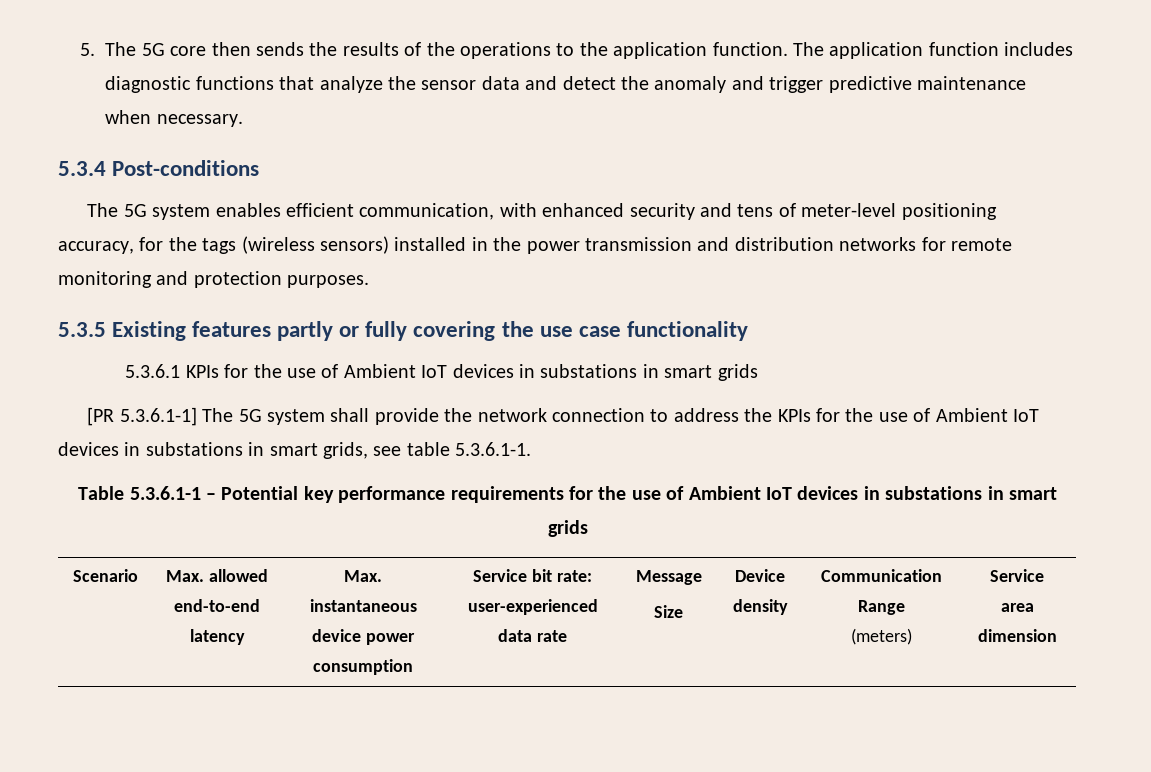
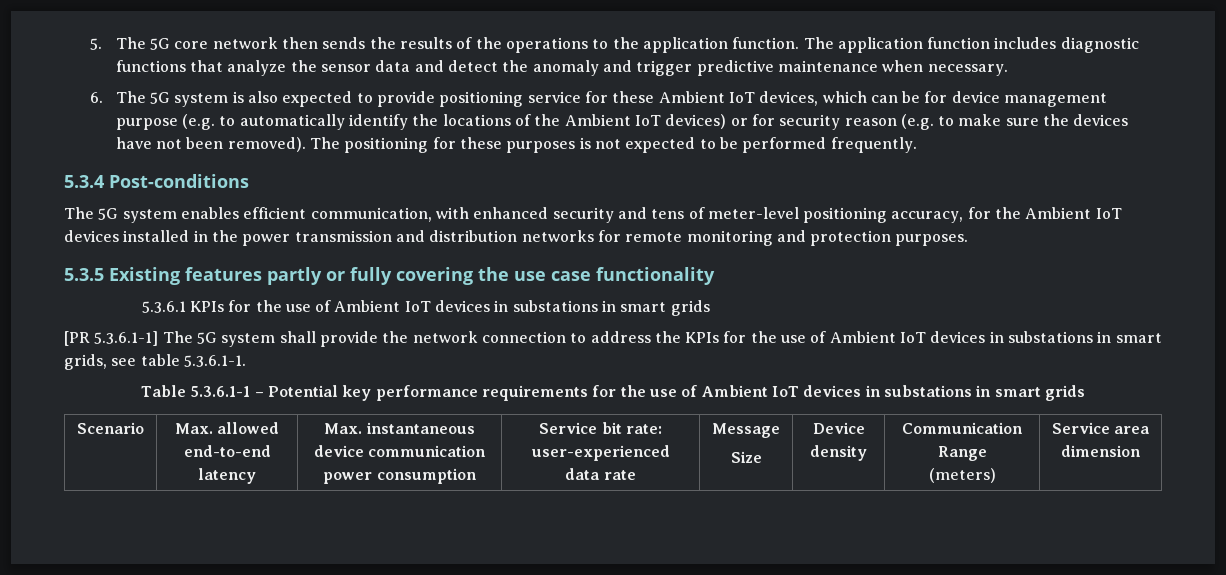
- 5. The 5G core then sends the results of the operations to the application function.
+ 5. The 5G core network then sends the results of the operations to the application function.
+ 6. The 5G system is also expected to provide positioning service for these Ambient IoT devices, which can be for device management purpose (e.g. to automatically identify the locations of the Ambient IoT devices) or for security reason (e.g. to make sure the devices have not been removed). The positioning for these purposes is not expected to be performed frequently.
- The 5G system enables efficient communication, with enhanced security and tens of meter-level positioning accuracy, for the tags (wireless sensors) installed in the power transmission and distribution networks for remote monitoring and protection purposes.
+ The 5G system enables efficient communication, with enhanced security and tens of meter-level positioning accuracy, for the Ambient IoT devices installed in the power transmission and distribution networks for remote monitoring and protection purposes.
- Scenario | Max. allowed end-to-end latency | Max. instantaneous device power consumption | Service bit rate: user-experienced data rate | Message
+ Scenario | Max. allowed end-to-end latency | Max. instantaneous device communication power consumption | Service bit rate: user-experienced data rate | Message

